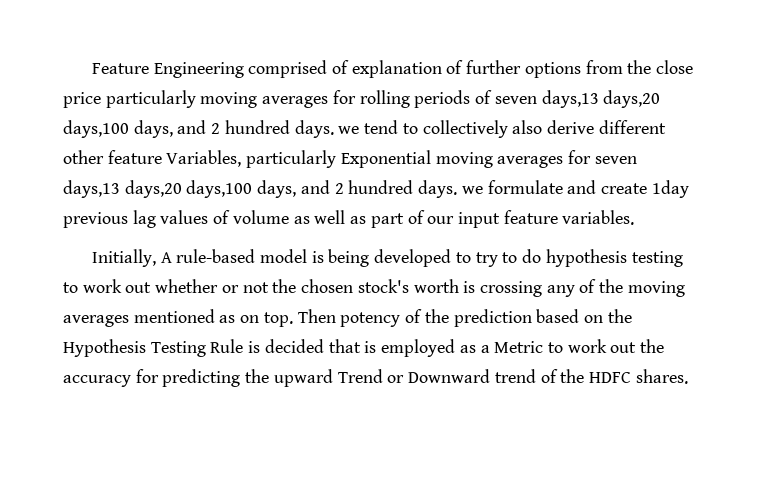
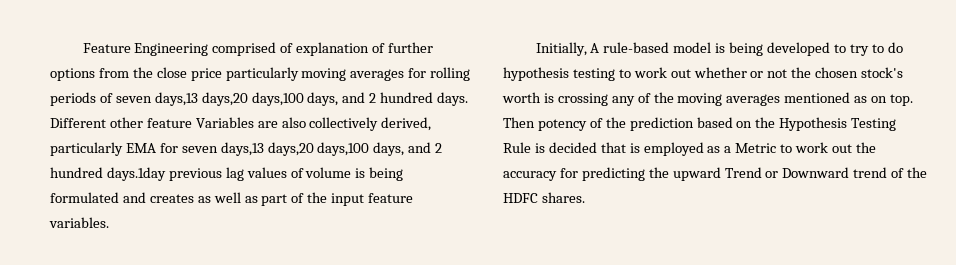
- Feature Engineering comprised of explanation of further options from the close price particularly moving averages for rolling periods of seven days,13 days,20 days,100 days, and 2 hundred days. we tend to collectively also derive different other feature Variables, particularly Exponential moving averages for seven days,13 days,20 days,100 days, and 2 hundred days. we formulate and create 1day previous lag values of volume as well as part of our input feature variables.
+ Feature Engineering comprised of explanation of further options from the close price particularly moving averages for rolling periods of seven days,13 days,20 days,100 days, and 2 hundred days. Different other feature Variables are also collectively derived, particularly EMA for seven days,13 days,20 days,100 days, and 2 hundred days.1day previous lag values of volume is being formulated and creates as well as part of the input feature variables.

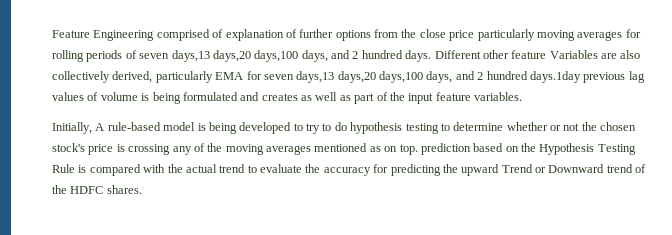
- Initially, A rule-based model is being developed to try to do hypothesis testing to work out whether or not the chosen stock's worth is crossing any of the moving averages mentioned as on top. Then potency of the prediction based on the Hypothesis Testing Rule is decided that is employed as a Metric to work out the accuracy for predicting the upward Trend or Downward trend of the HDFC shares.
+ Initially, A rule-based model is being developed to try to do hypothesis testing to determine whether or not the chosen stock's price is crossing any of the moving averages mentioned as on top. prediction based on the Hypothesis Testing Rule is compared with the actual trend to evaluate the accuracy for predicting the upward Trend or Downward trend of the HDFC shares.

